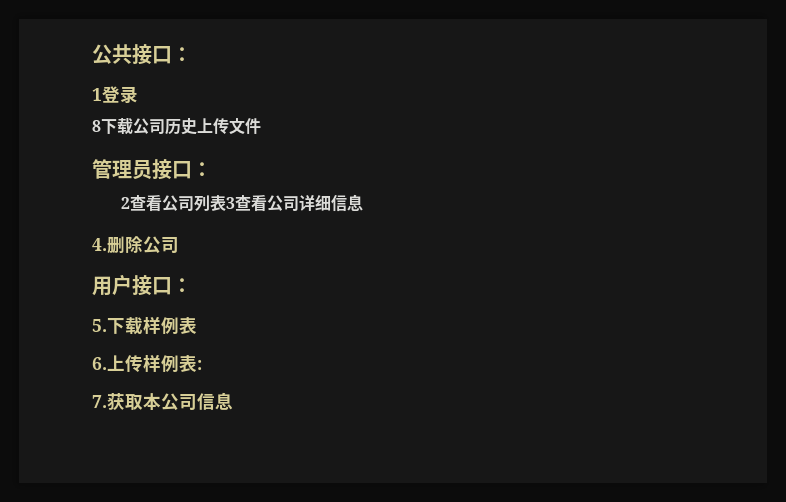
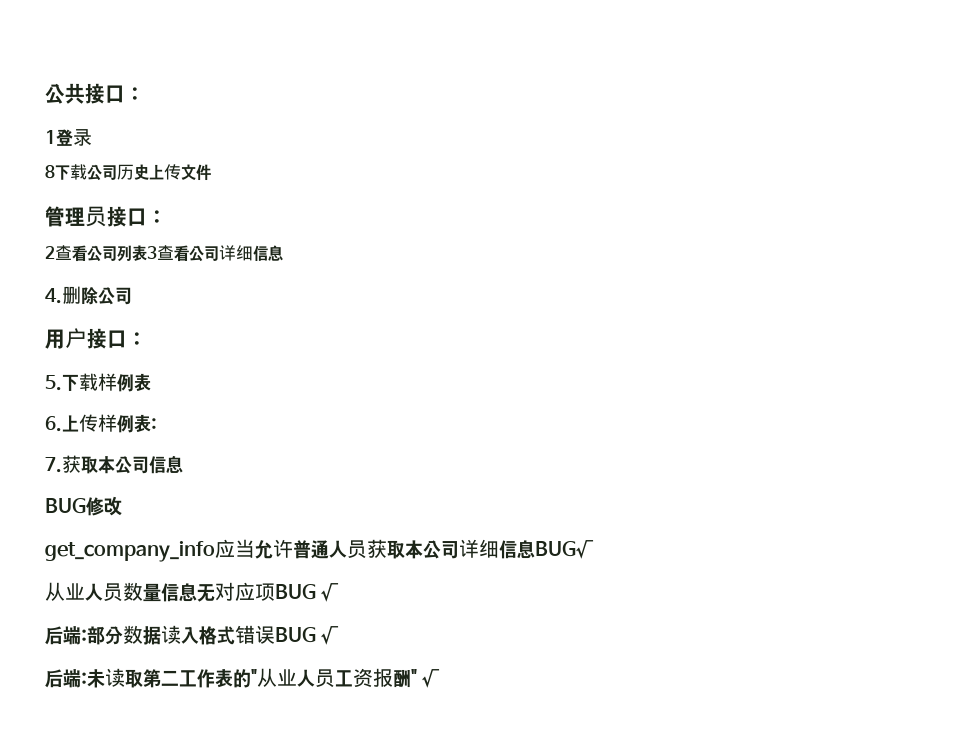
+ BUG修改
+ get_company_info应当允许普通人员获取本公司详细信息BUG√
+ 从业人员数量信息无对应项BUG √
+ 后端:部分数据读入格式错误BUG √
+ 后端:未读取第二工作表的"从业人员工资报酬" √

